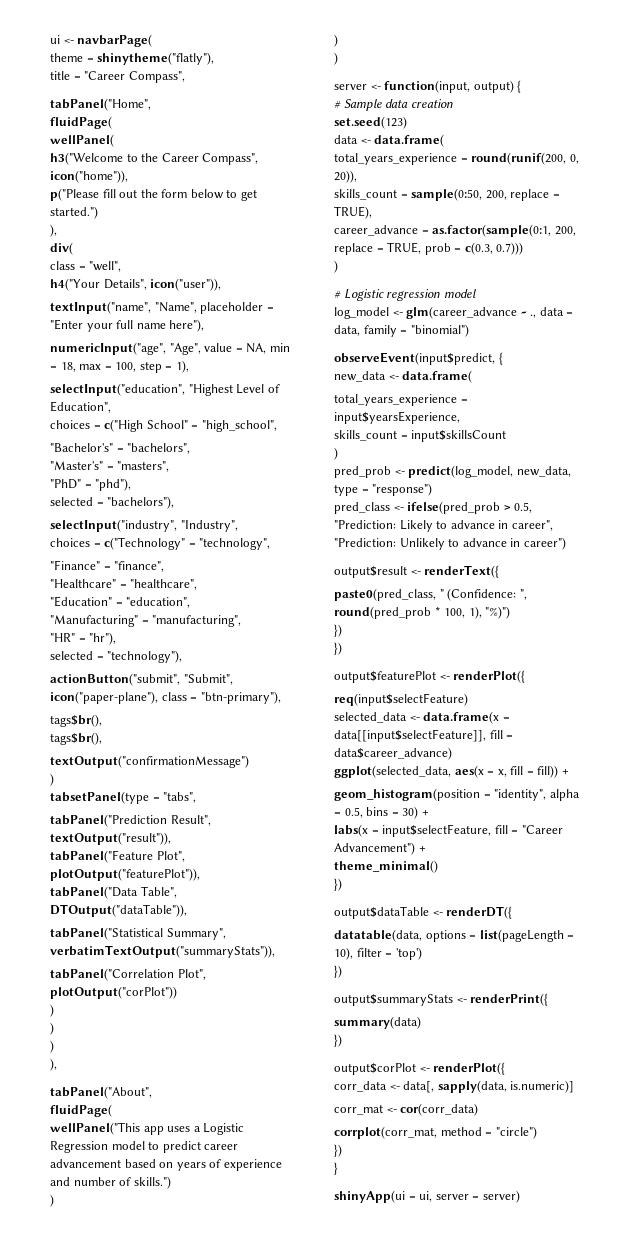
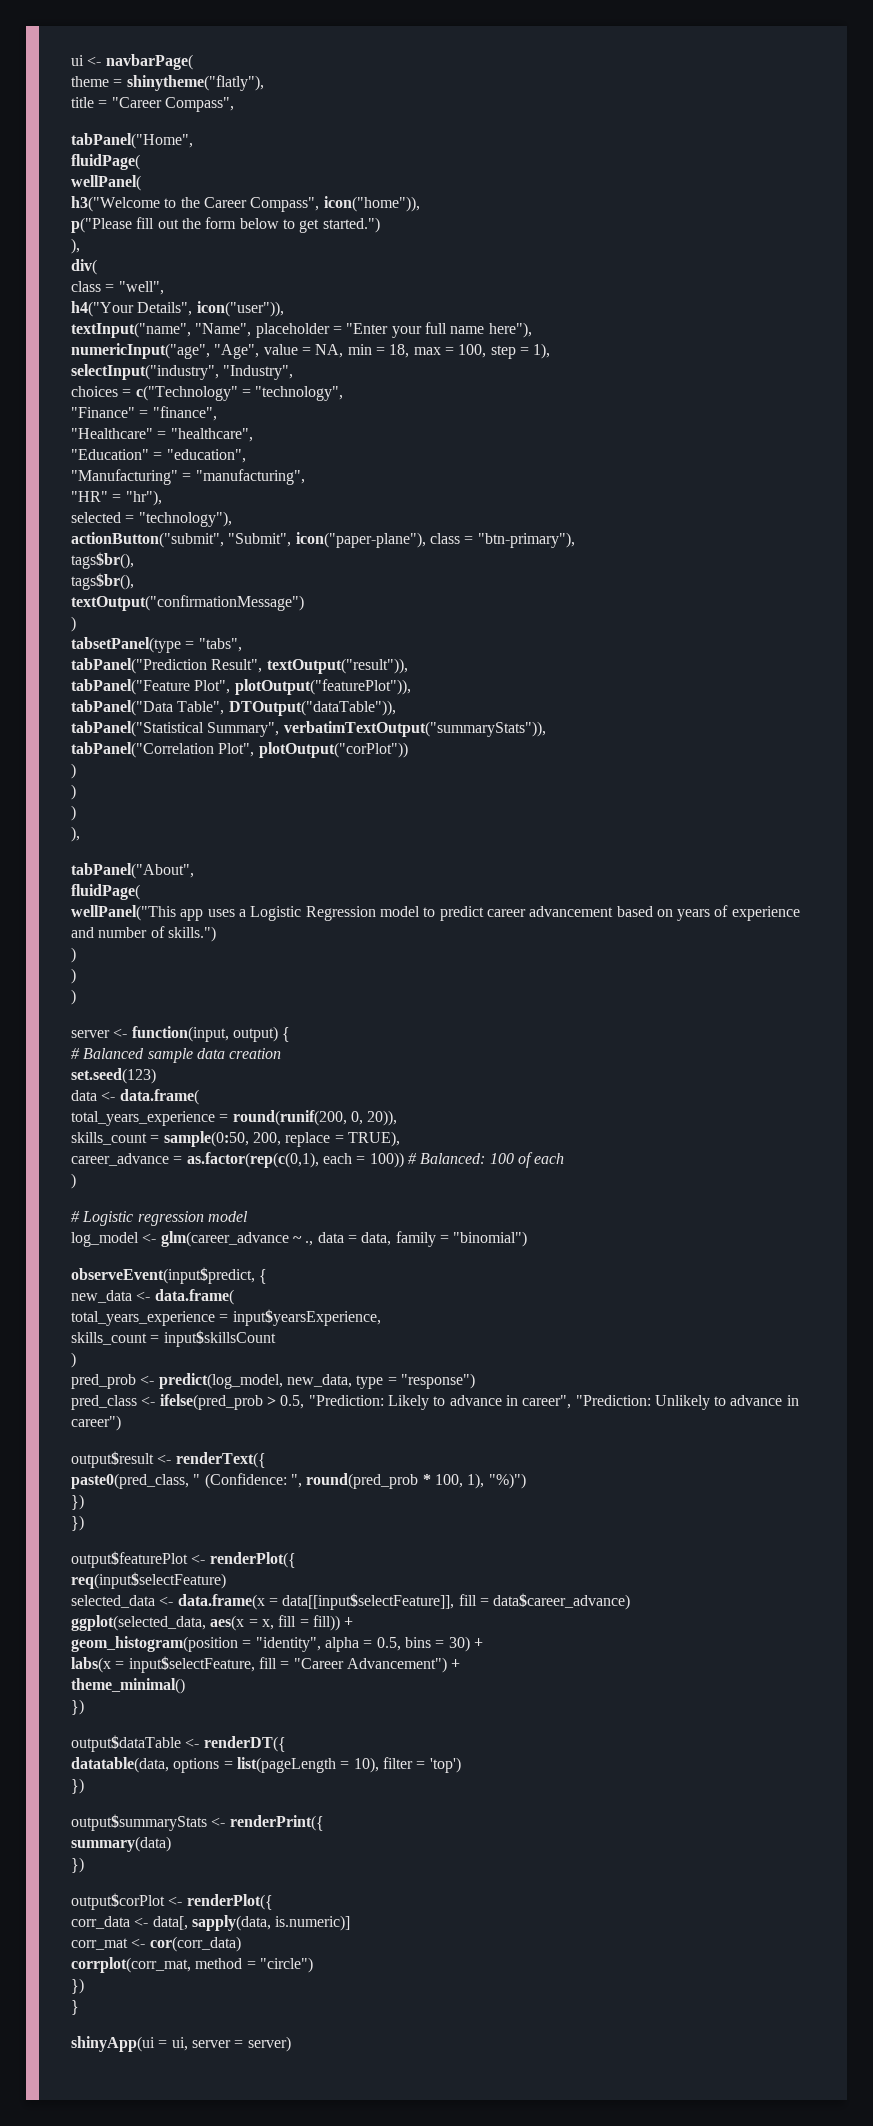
- selectInput("education", "Highest Level of Education",
- choices = c("High School" = "high_school",
- "Bachelor's" = "bachelors",
- "Master's" = "masters",
- "PhD" = "phd"),
- selected = "bachelors"),
- # Sample data creation
+ # Balanced sample data creation
- career_advance = as.factor(sample(0:1, 200, replace = TRUE, prob = c(0.3, 0.7)))
+ career_advance = as.factor(rep(c(0,1), each = 100)) # Balanced: 100 of each

